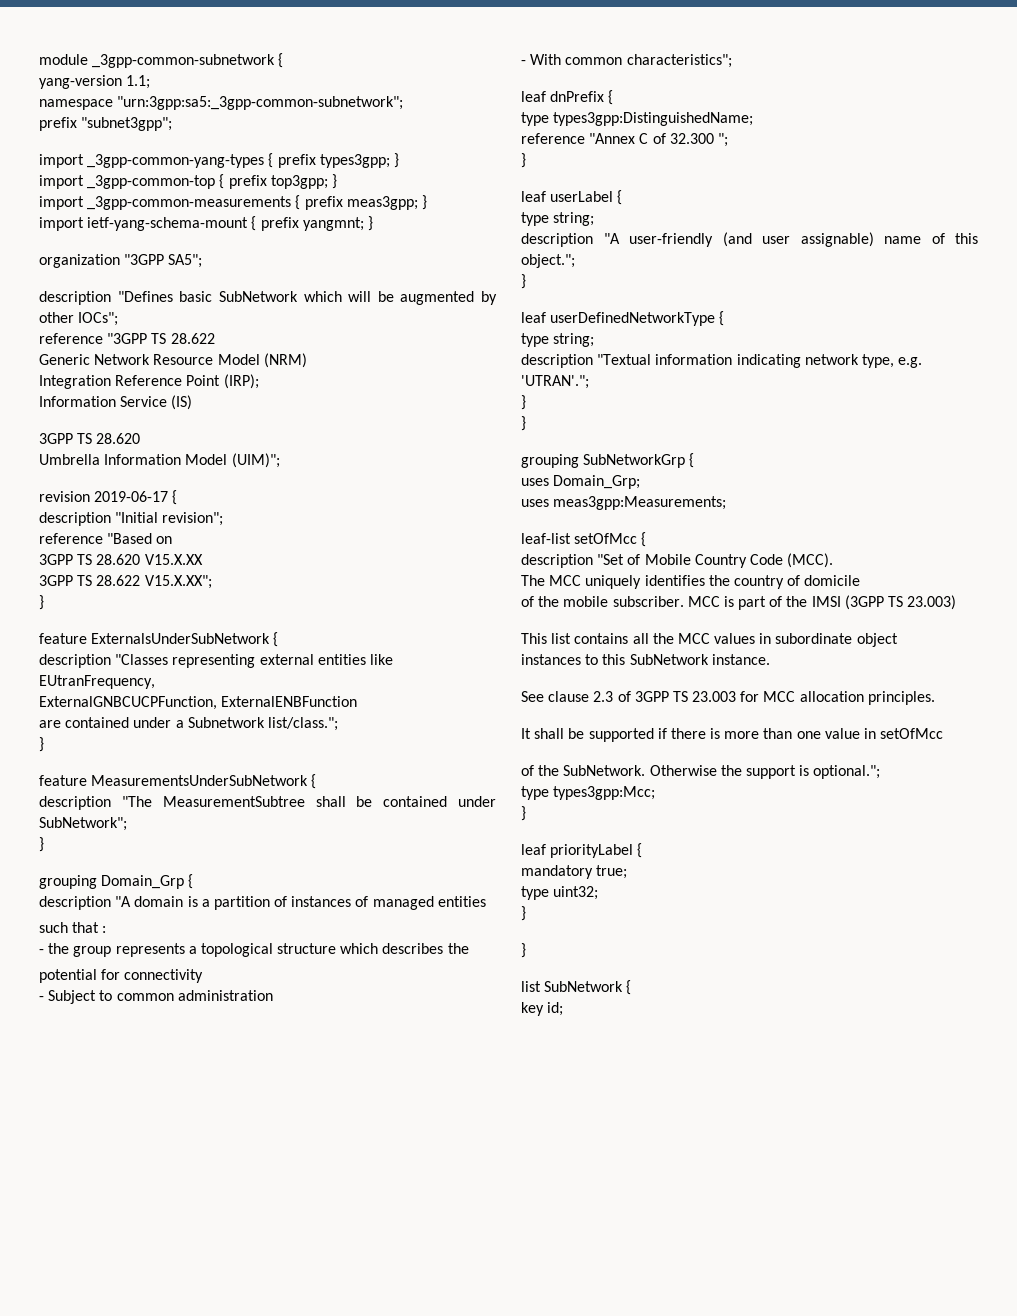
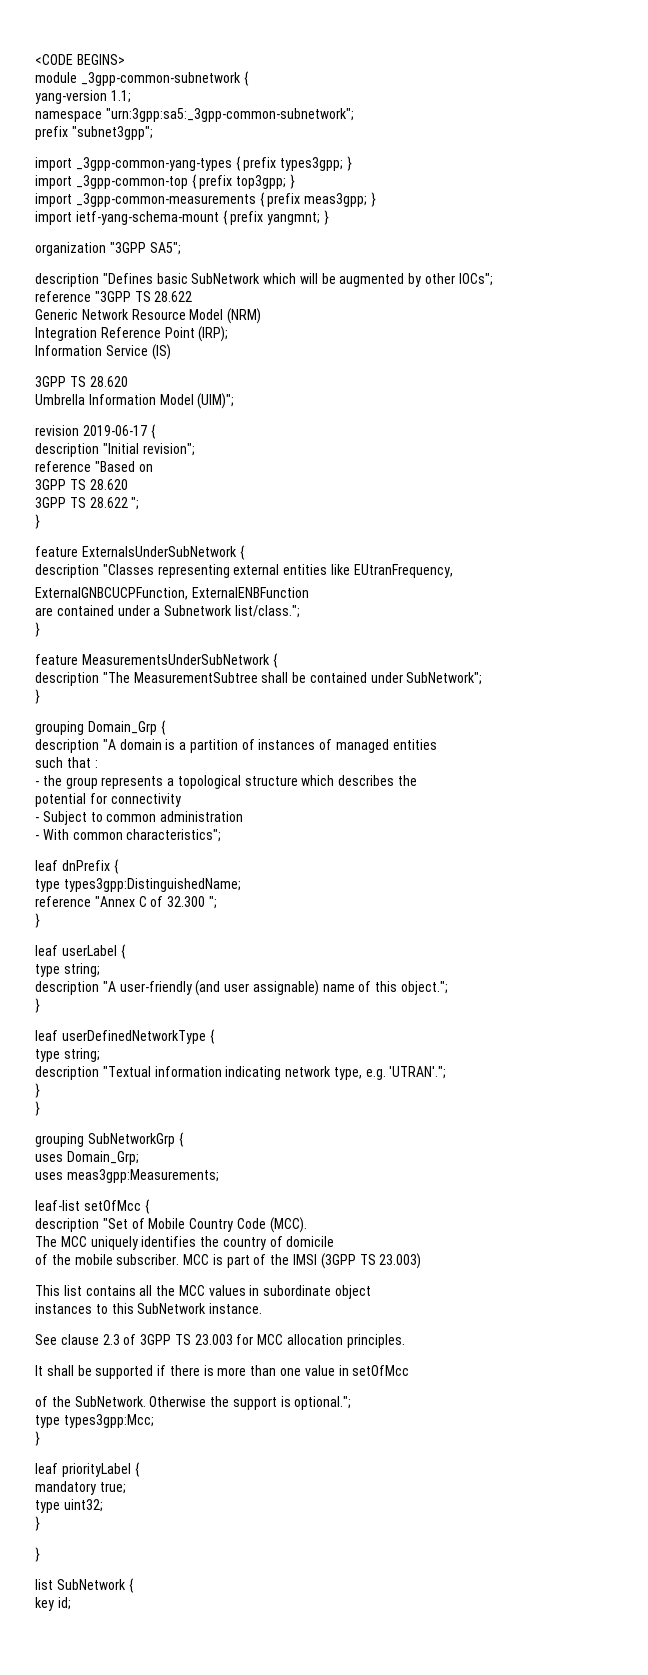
+ <CODE BEGINS>
  reference "Based on
- 3GPP TS 28.620 V15.X.XX
+ 3GPP TS 28.620
- 3GPP TS 28.622 V15.X.XX";
+ 3GPP TS 28.622 ";

